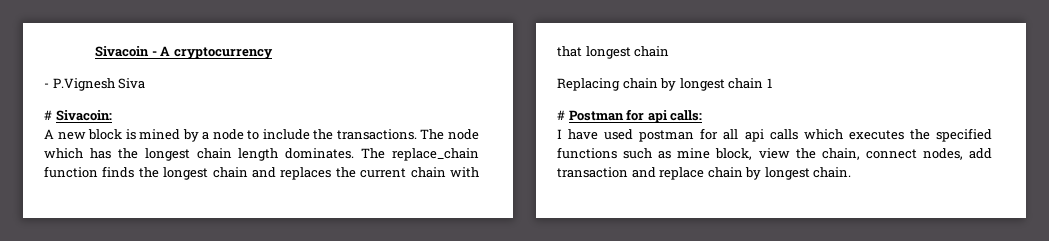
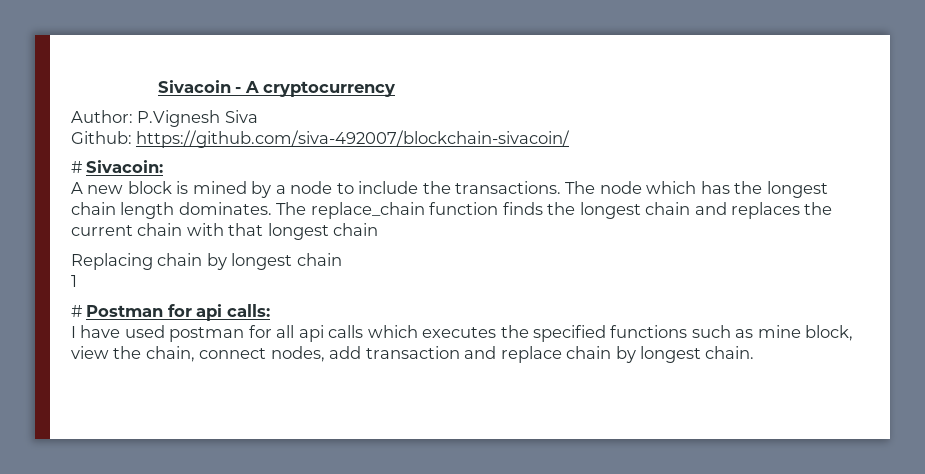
- - P.Vignesh Siva
+ Author: P.Vignesh Siva
+ Github: https://github.com/siva-492007/blockchain-sivacoin/
- Replacing chain by longest chain 1
+ Replacing chain by longest chain
+ 1

